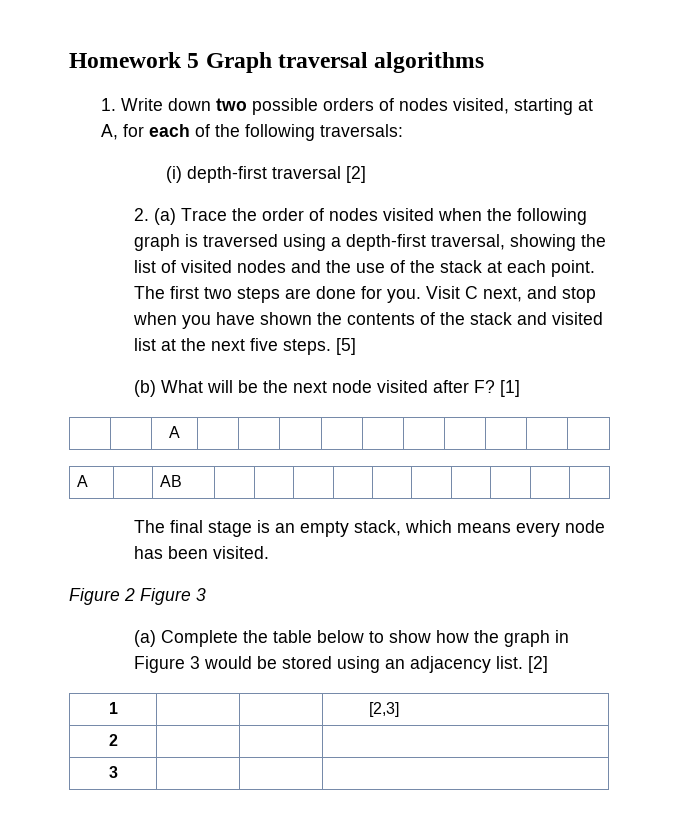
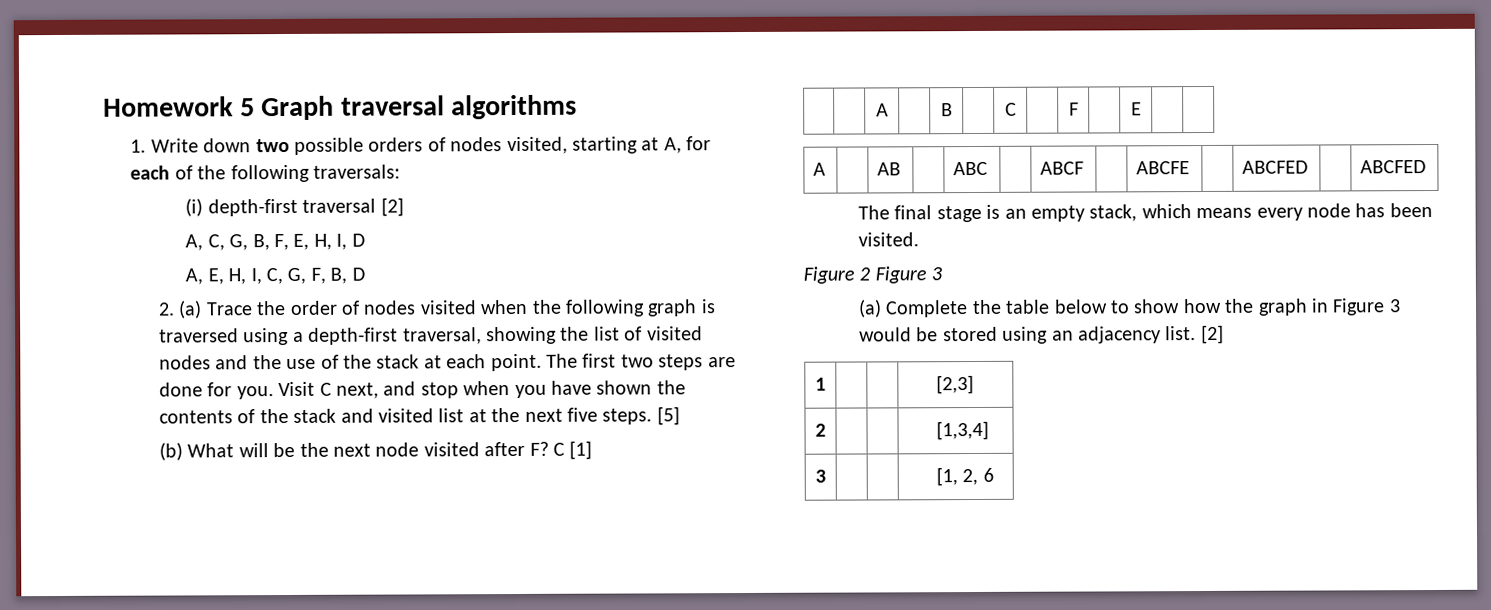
+ A, C, G, B, F, E, H, I, D
+ A, E, H, I, C, G, F, B, D
- [1]
+ C [1]
- | | A | | | | | | | | | |
- A | | AB | | | | | | | | | |
+ | | A | | B | | C | | F | | E | |
+ A | | AB | | ABC | | ABCF | | ABCFE | | ABCFED | | ABCFED
- 2 | | |
+ 2 | | | [1,3,4]
- 3 | | |
+ 3 | | | [1, 2, 6

